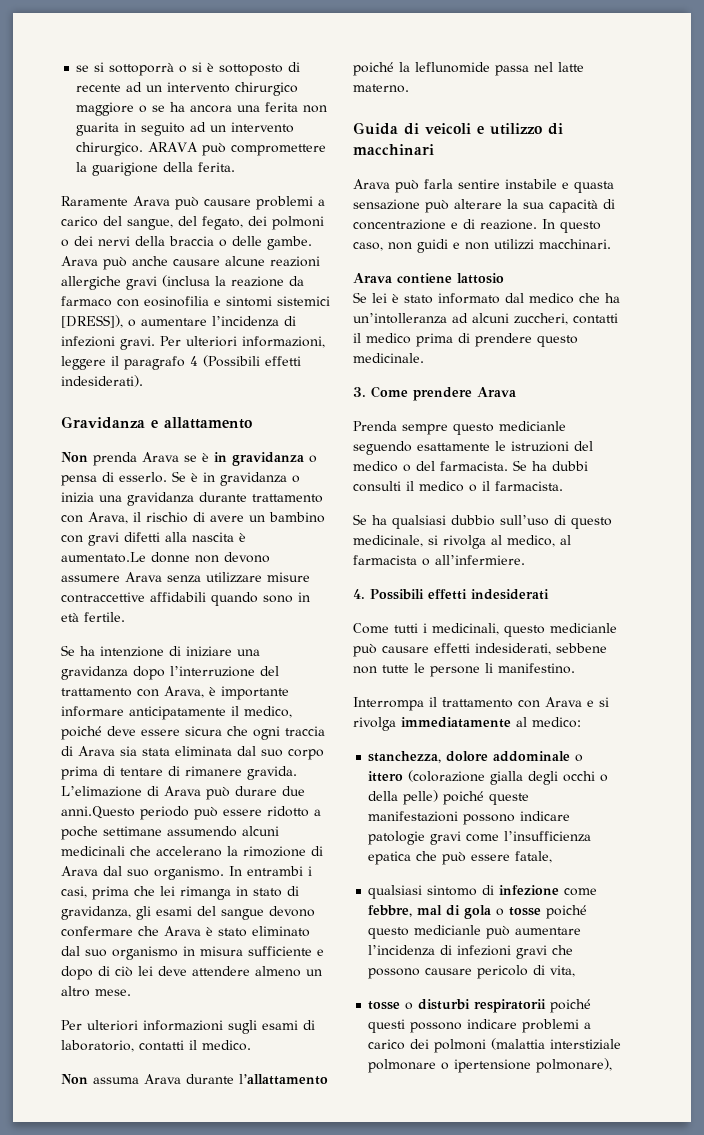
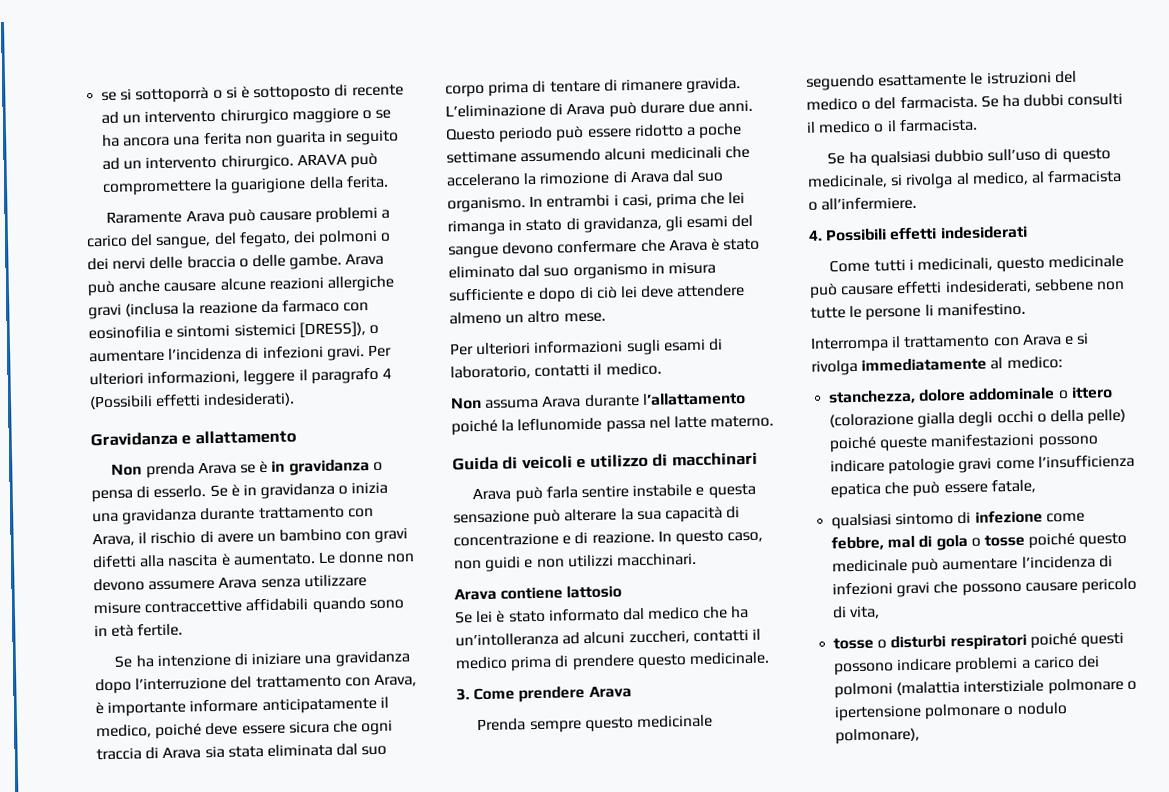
- Raramente Arava può causare problemi a carico del sangue, del fegato, dei polmoni o dei nervi della braccia o delle gambe.
+ Raramente Arava può causare problemi a carico del sangue, del fegato, dei polmoni o dei nervi delle braccia o delle gambe.
- Se è in gravidanza o inizia una gravidanza durante trattamento con Arava, il rischio di avere un bambino con gravi difetti alla nascita è aumentato.Le donne non devono assumere Arava senza utilizzare misure contraccettive affidabili quando sono in età fertile.
+ Se è in gravidanza o inizia una gravidanza durante trattamento con Arava, il rischio di avere un bambino con gravi difetti alla nascita è aumentato. Le donne non devono assumere Arava senza utilizzare misure contraccettive affidabili quando sono in età fertile.
- L’elimazione di Arava può durare due anni.Questo periodo può essere ridotto a poche settimane assumendo alcuni medicinali che accelerano la rimozione di Arava dal suo organismo.
+ L’eliminazione di Arava può durare due anni. Questo periodo può essere ridotto a poche settimane assumendo alcuni medicinali che accelerano la rimozione di Arava dal suo organismo.
- Arava può farla sentire instabile e quasta sensazione può alterare la sua capacità di concentrazione e di reazione.
+ Arava può farla sentire instabile e questa sensazione può alterare la sua capacità di concentrazione e di reazione.
- Prenda sempre questo medicianle seguendo esattamente le istruzioni del medico o del farmacista.
+ Prenda sempre questo medicinale seguendo esattamente le istruzioni del medico o del farmacista.
- Come tutti i medicinali, questo medicianle può causare effetti indesiderati, sebbene non tutte le persone li manifestino.
+ Come tutti i medicinali, questo medicinale può causare effetti indesiderati, sebbene non tutte le persone li manifestino.
- qualsiasi sintomo di infezione come febbre, mal di gola o tosse poiché questo medicianle può aumentare l’incidenza di infezioni gravi che possono causare pericolo di vita,
+ qualsiasi sintomo di infezione come febbre, mal di gola o tosse poiché questo medicinale può aumentare l’incidenza di infezioni gravi che possono causare pericolo di vita,
- tosse o disturbi respiratorii poiché questi possono indicare problemi a carico dei polmoni (malattia interstiziale polmonare o ipertensione polmonare),
+ tosse o disturbi respiratori poiché questi possono indicare problemi a carico dei polmoni (malattia interstiziale polmonare o ipertensione polmonare o nodulo polmonare),

